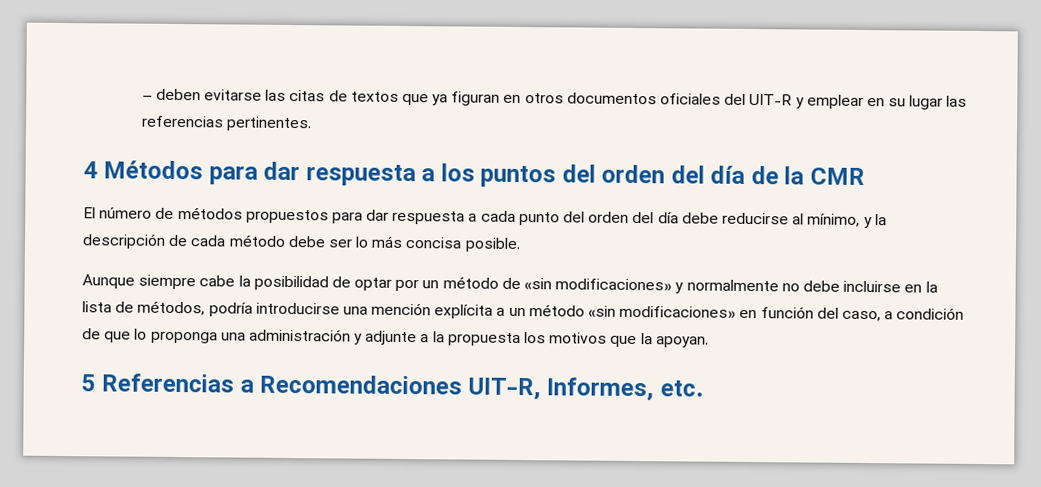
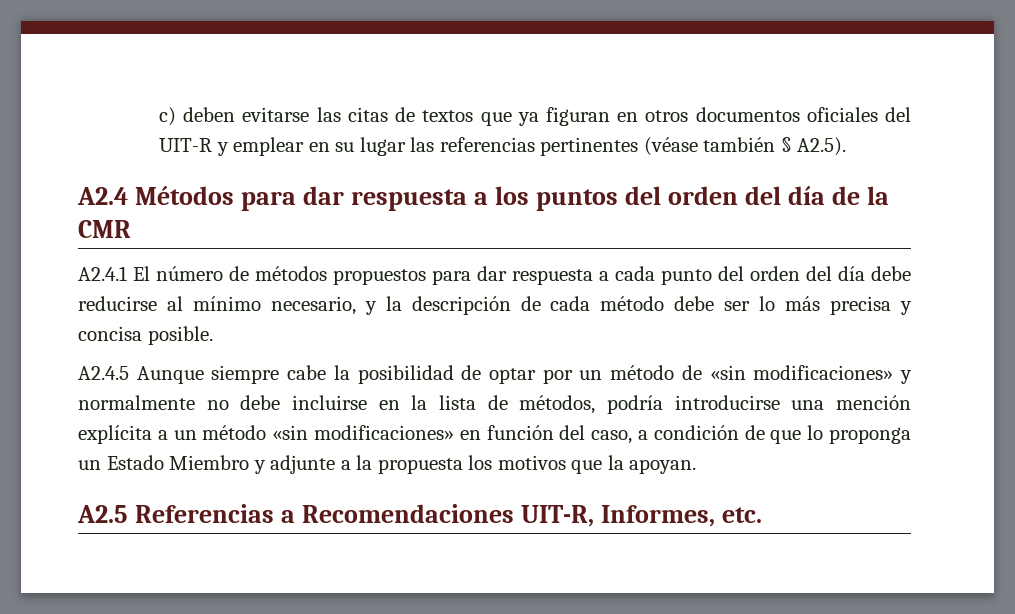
- – deben evitarse las citas de textos que ya figuran en otros documentos oficiales del UIT-R y emplear en su lugar las referencias pertinentes.
- 4 Métodos para dar respuesta a los puntos del orden del día de la CMR
+ c) deben evitarse las citas de textos que ya figuran en otros documentos oficiales del UIT-R y emplear en su lugar las referencias pertinentes (véase también § A2.5).
+ A2.4 Métodos para dar respuesta a los puntos del orden del día de la CMR
- El número de métodos propuestos para dar respuesta a cada punto del orden del día debe reducirse al mínimo, y la descripción de cada método debe ser lo más concisa posible.
+ A2.4.1 El número de métodos propuestos para dar respuesta a cada punto del orden del día debe reducirse al mínimo necesario, y la descripción de cada método debe ser lo más precisa y concisa posible.
- Aunque siempre cabe la posibilidad de optar por un método de «sin modificaciones» y normalmente no debe incluirse en la lista de métodos, podría introducirse una mención explícita a un método «sin modificaciones» en función del caso, a condición de que lo proponga una administración y adjunte a la propuesta los motivos que la apoyan.
+ A2.4.5 Aunque siempre cabe la posibilidad de optar por un método de «sin modificaciones» y normalmente no debe incluirse en la lista de métodos, podría introducirse una mención explícita a un método «sin modificaciones» en función del caso, a condición de que lo proponga un Estado Miembro y adjunte a la propuesta los motivos que la apoyan.
- 5 Referencias a Recomendaciones UIT-R, Informes, etc.
+ A2.5 Referencias a Recomendaciones UIT-R, Informes, etc.

